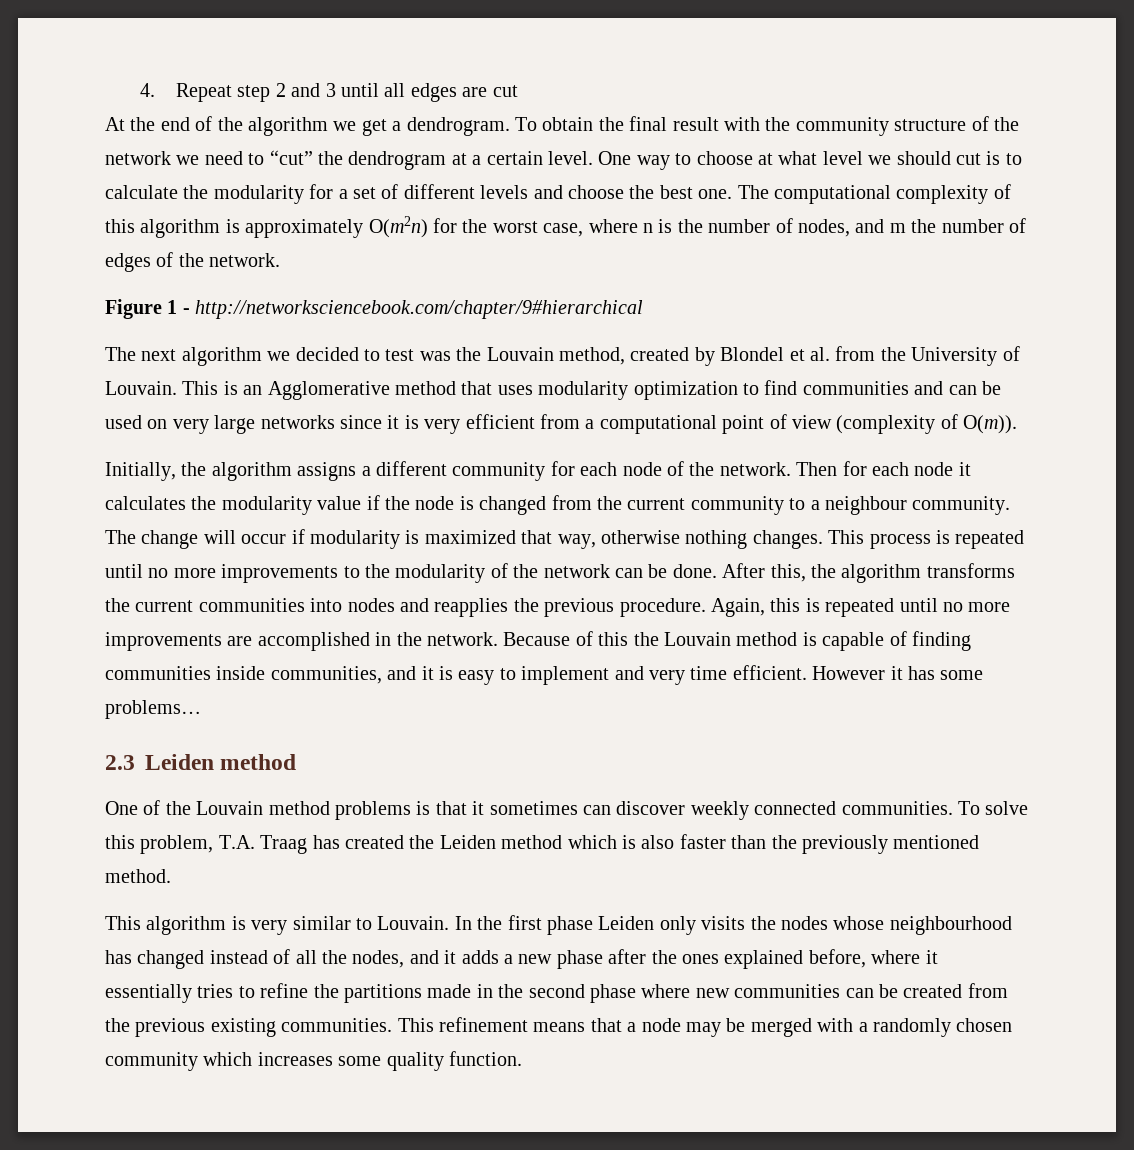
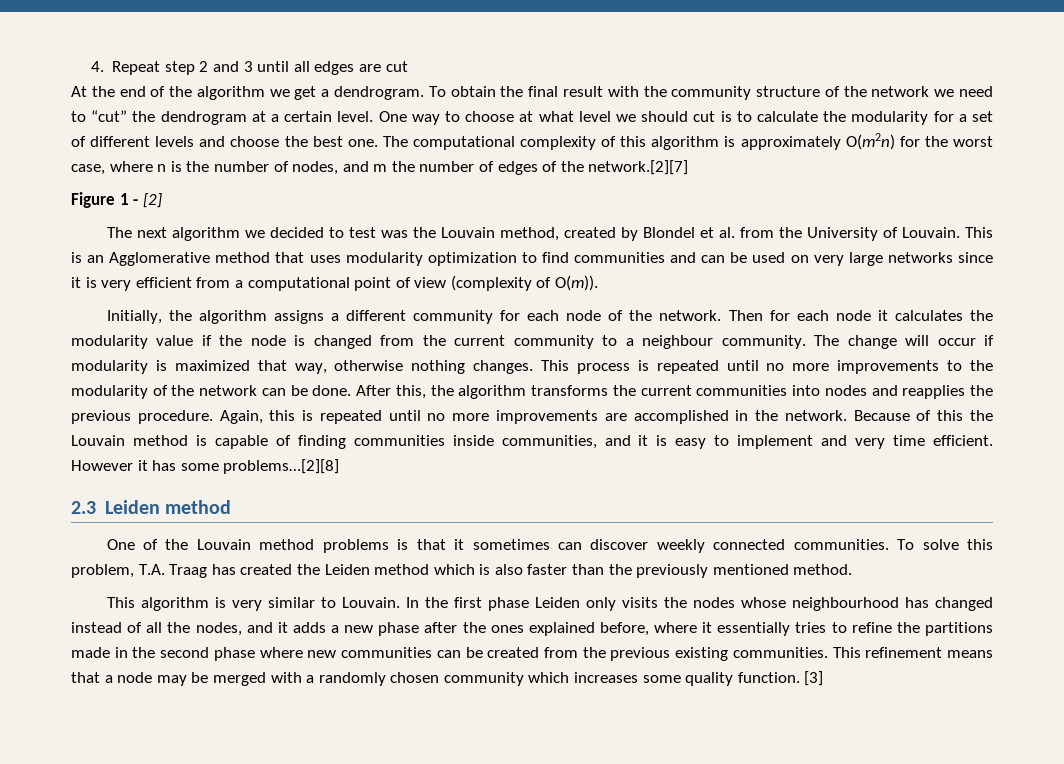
- The computational complexity of this algorithm is approximately O(m2n) for the worst case, where n is the number of nodes, and m the number of edges of the network.
+ The computational complexity of this algorithm is approximately O(m2n) for the worst case, where n is the number of nodes, and m the number of edges of the network.[2][7]
- Figure 1 - http://networksciencebook.com/chapter/9#hierarchical
+ Figure 1 - [2]
- However it has some problems…
+ However it has some problems…[2][8]
+ [3]

